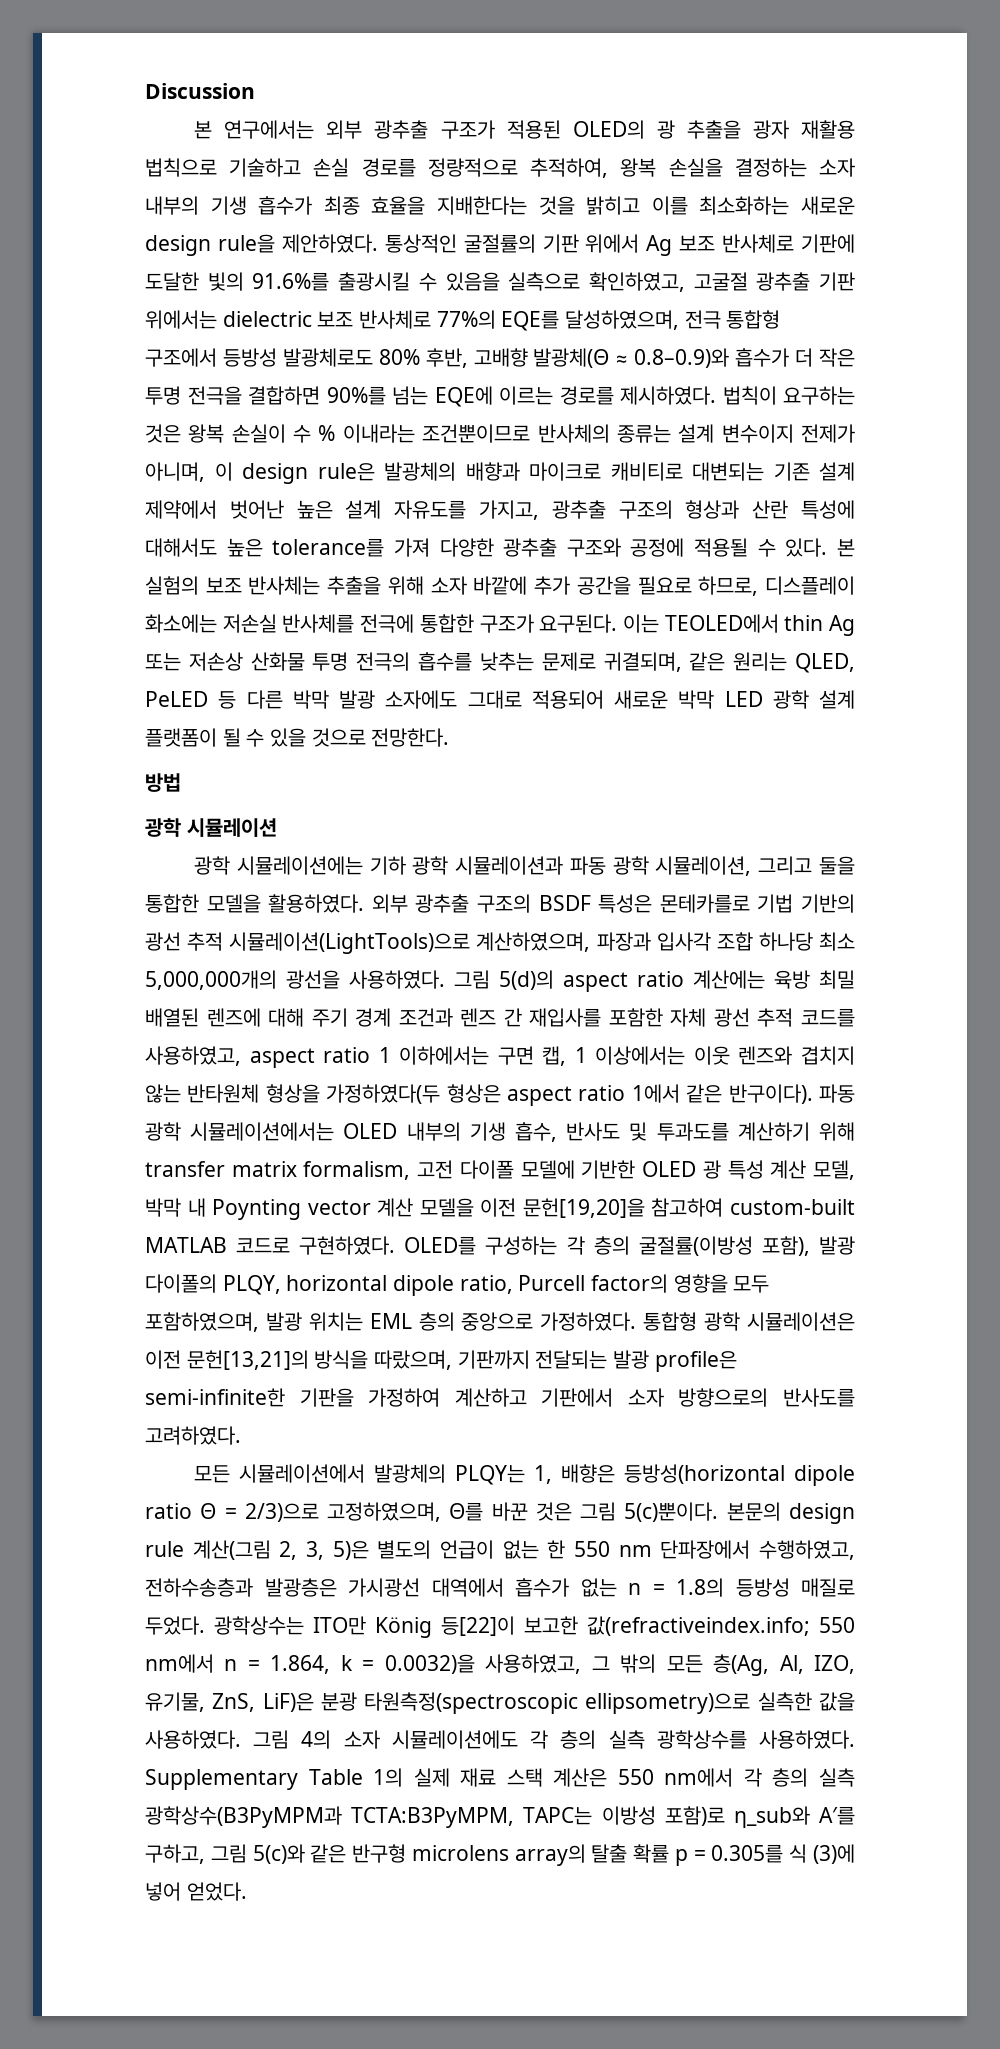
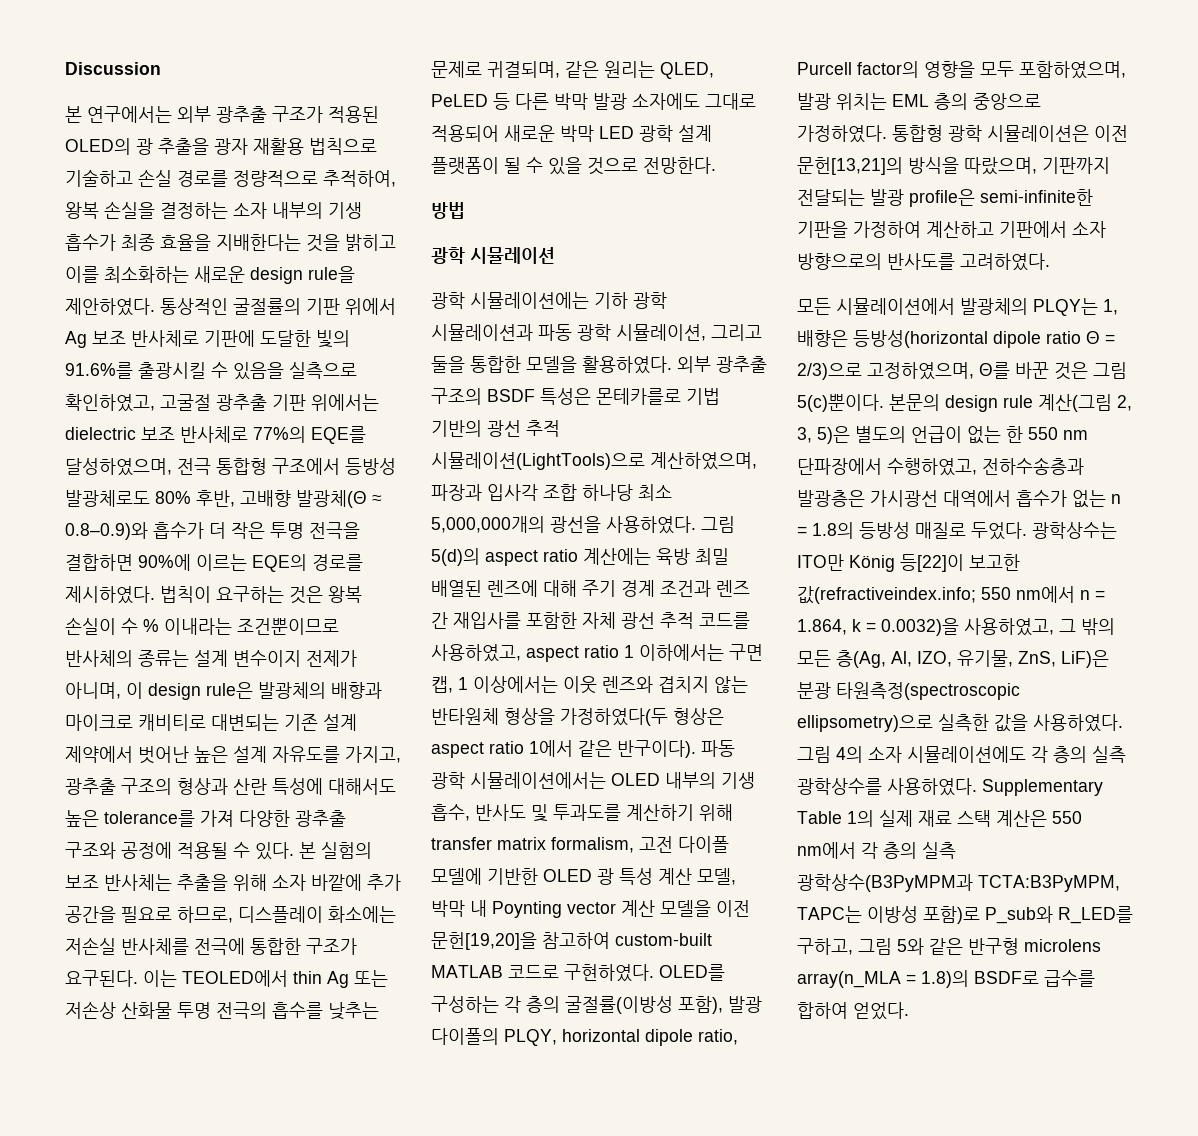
- 통상적인 굴절률의 기판 위에서 Ag 보조 반사체로 기판에 도달한 빛의 91.6%를 출광시킬 수 있음을 실측으로 확인하였고, 고굴절 광추출 기판 위에서는 dielectric 보조 반사체로 77%의 EQE를 달성하였으며, 전극 통합형 구조에서 등방성 발광체로도 80% 후반, 고배향 발광체(Θ ≈ 0.8–0.9)와 흡수가 더 작은 투명 전극을 결합하면 90%를 넘는 EQE에 이르는 경로를 제시하였다.
+ 통상적인 굴절률의 기판 위에서 Ag 보조 반사체로 기판에 도달한 빛의 91.6%를 출광시킬 수 있음을 실측으로 확인하였고, 고굴절 광추출 기판 위에서는 dielectric 보조 반사체로 77%의 EQE를 달성하였으며, 전극 통합형 구조에서 등방성 발광체로도 80% 후반, 고배향 발광체(Θ ≈ 0.8–0.9)와 흡수가 더 작은 투명 전극을 결합하면 90%에 이르는 EQE의 경로를 제시하였다.
- Supplementary Table 1의 실제 재료 스택 계산은 550 nm에서 각 층의 실측 광학상수(B3PyMPM과 TCTA:B3PyMPM, TAPC는 이방성 포함)로 η_sub와 A′를 구하고, 그림 5(c)와 같은 반구형 microlens array의 탈출 확률 p = 0.305를 식 (3)에 넣어 얻었다.
+ Supplementary Table 1의 실제 재료 스택 계산은 550 nm에서 각 층의 실측 광학상수(B3PyMPM과 TCTA:B3PyMPM, TAPC는 이방성 포함)로 P_sub와 R_LED를 구하고, 그림 5와 같은 반구형 microlens array(n_MLA = 1.8)의 BSDF로 급수를 합하여 얻었다.

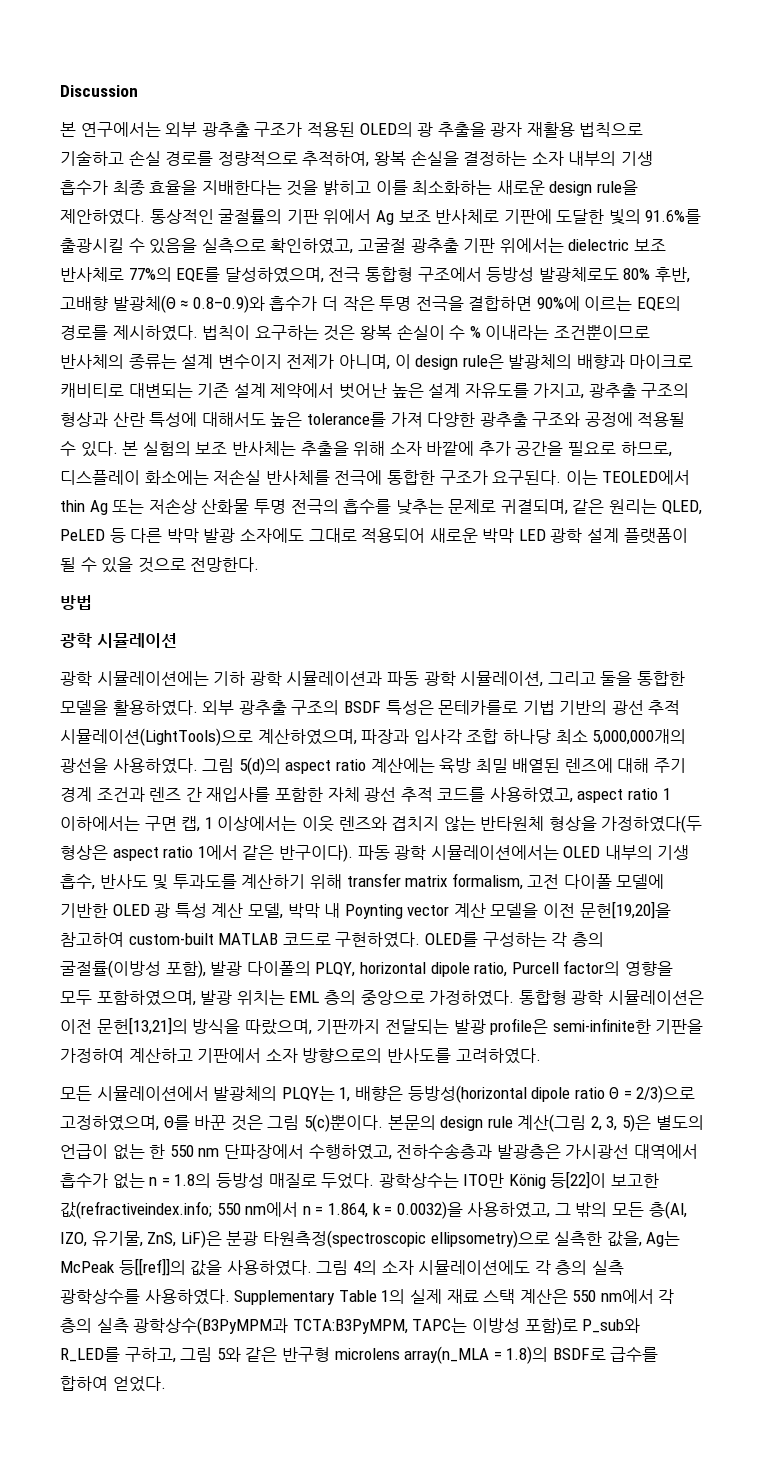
- 광학상수는 ITO만 König 등[22]이 보고한 값(refractiveindex.info; 550 nm에서 n = 1.864, k = 0.0032)을 사용하였고, 그 밖의 모든 층(Ag, Al, IZO, 유기물, ZnS, LiF)은 분광 타원측정(spectroscopic ellipsometry)으로 실측한 값을 사용하였다.
+ 광학상수는 ITO만 König 등[22]이 보고한 값(refractiveindex.info; 550 nm에서 n = 1.864, k = 0.0032)을 사용하였고, 그 밖의 모든 층(Al, IZO, 유기물, ZnS, LiF)은 분광 타원측정(spectroscopic ellipsometry)으로 실측한 값을, Ag는 McPeak 등[[ref]]의 값을 사용하였다.

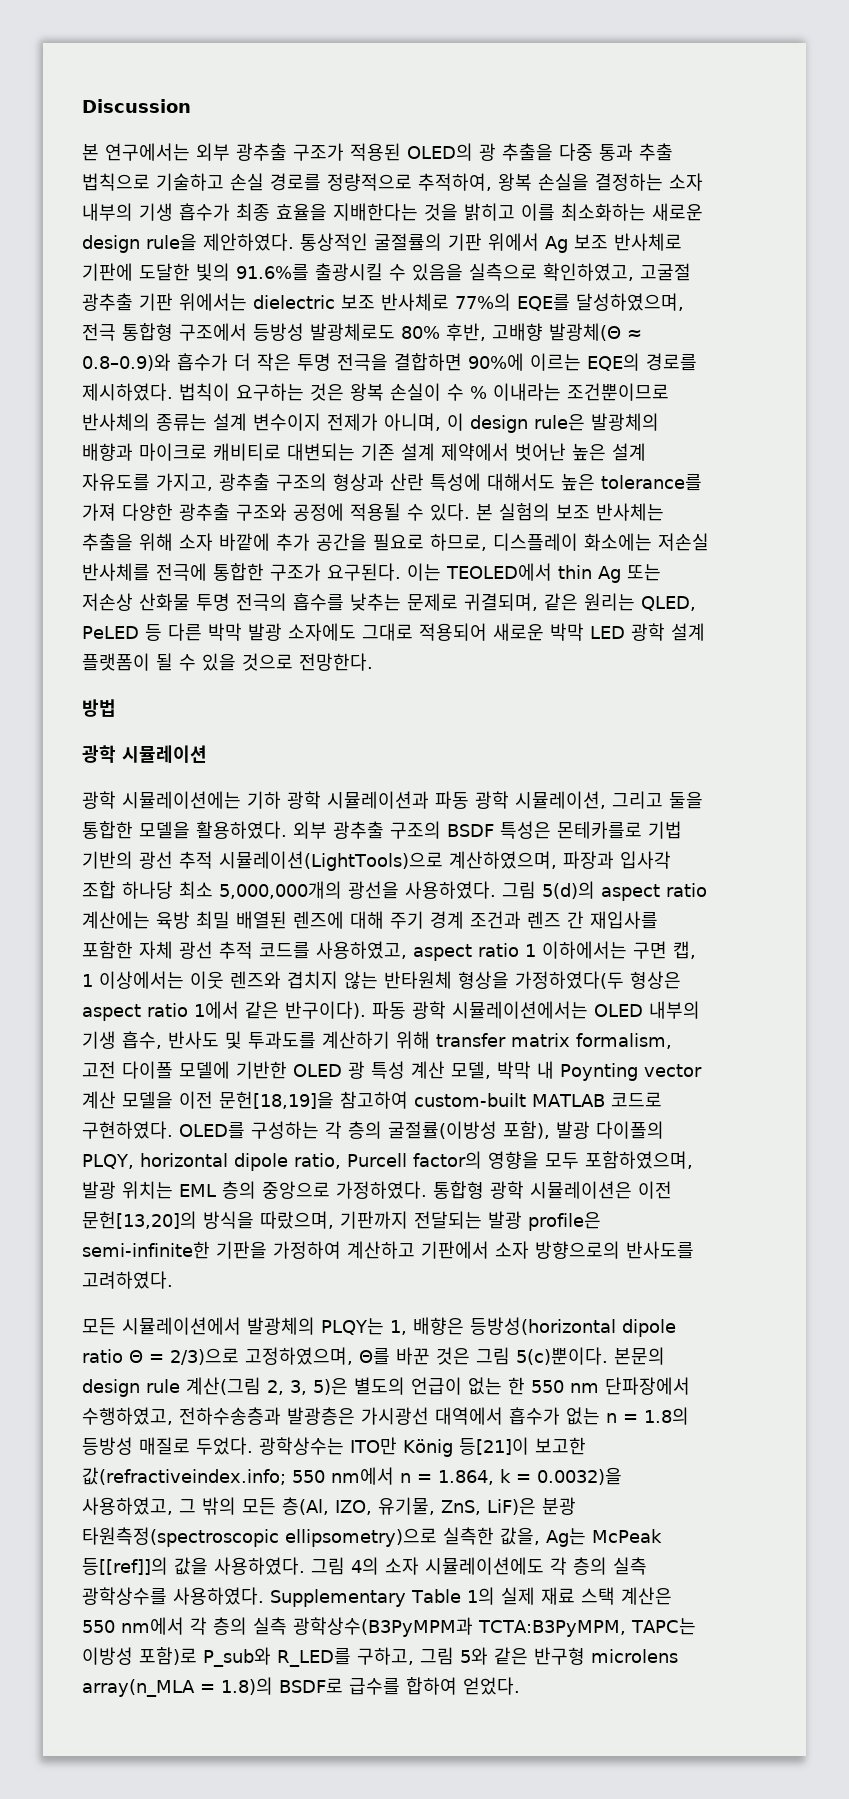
- 본 연구에서는 외부 광추출 구조가 적용된 OLED의 광 추출을 광자 재활용 법칙으로 기술하고 손실 경로를 정량적으로 추적하여, 왕복 손실을 결정하는 소자 내부의 기생 흡수가 최종 효율을 지배한다는 것을 밝히고 이를 최소화하는 새로운 design rule을 제안하였다.
+ 본 연구에서는 외부 광추출 구조가 적용된 OLED의 광 추출을 다중 통과 추출 법칙으로 기술하고 손실 경로를 정량적으로 추적하여, 왕복 손실을 결정하는 소자 내부의 기생 흡수가 최종 효율을 지배한다는 것을 밝히고 이를 최소화하는 새로운 design rule을 제안하였다.
- 파동 광학 시뮬레이션에서는 OLED 내부의 기생 흡수, 반사도 및 투과도를 계산하기 위해 transfer matrix formalism, 고전 다이폴 모델에 기반한 OLED 광 특성 계산 모델, 박막 내 Poynting vector 계산 모델을 이전 문헌[19,20]을 참고하여 custom-built MATLAB 코드로 구현하였다.
+ 파동 광학 시뮬레이션에서는 OLED 내부의 기생 흡수, 반사도 및 투과도를 계산하기 위해 transfer matrix formalism, 고전 다이폴 모델에 기반한 OLED 광 특성 계산 모델, 박막 내 Poynting vector 계산 모델을 이전 문헌[18,19]을 참고하여 custom-built MATLAB 코드로 구현하였다.
- 통합형 광학 시뮬레이션은 이전 문헌[13,21]의 방식을 따랐으며, 기판까지 전달되는 발광 profile은 semi-infinite한 기판을 가정하여 계산하고 기판에서 소자 방향으로의 반사도를 고려하였다.
+ 통합형 광학 시뮬레이션은 이전 문헌[13,20]의 방식을 따랐으며, 기판까지 전달되는 발광 profile은 semi-infinite한 기판을 가정하여 계산하고 기판에서 소자 방향으로의 반사도를 고려하였다.
- 광학상수는 ITO만 König 등[22]이 보고한 값(refractiveindex.info; 550 nm에서 n = 1.864, k = 0.0032)을 사용하였고, 그 밖의 모든 층(Al, IZO, 유기물, ZnS, LiF)은 분광 타원측정(spectroscopic ellipsometry)으로 실측한 값을, Ag는 McPeak 등[[ref]]의 값을 사용하였다.
+ 광학상수는 ITO만 König 등[21]이 보고한 값(refractiveindex.info; 550 nm에서 n = 1.864, k = 0.0032)을 사용하였고, 그 밖의 모든 층(Al, IZO, 유기물, ZnS, LiF)은 분광 타원측정(spectroscopic ellipsometry)으로 실측한 값을, Ag는 McPeak 등[[ref]]의 값을 사용하였다.

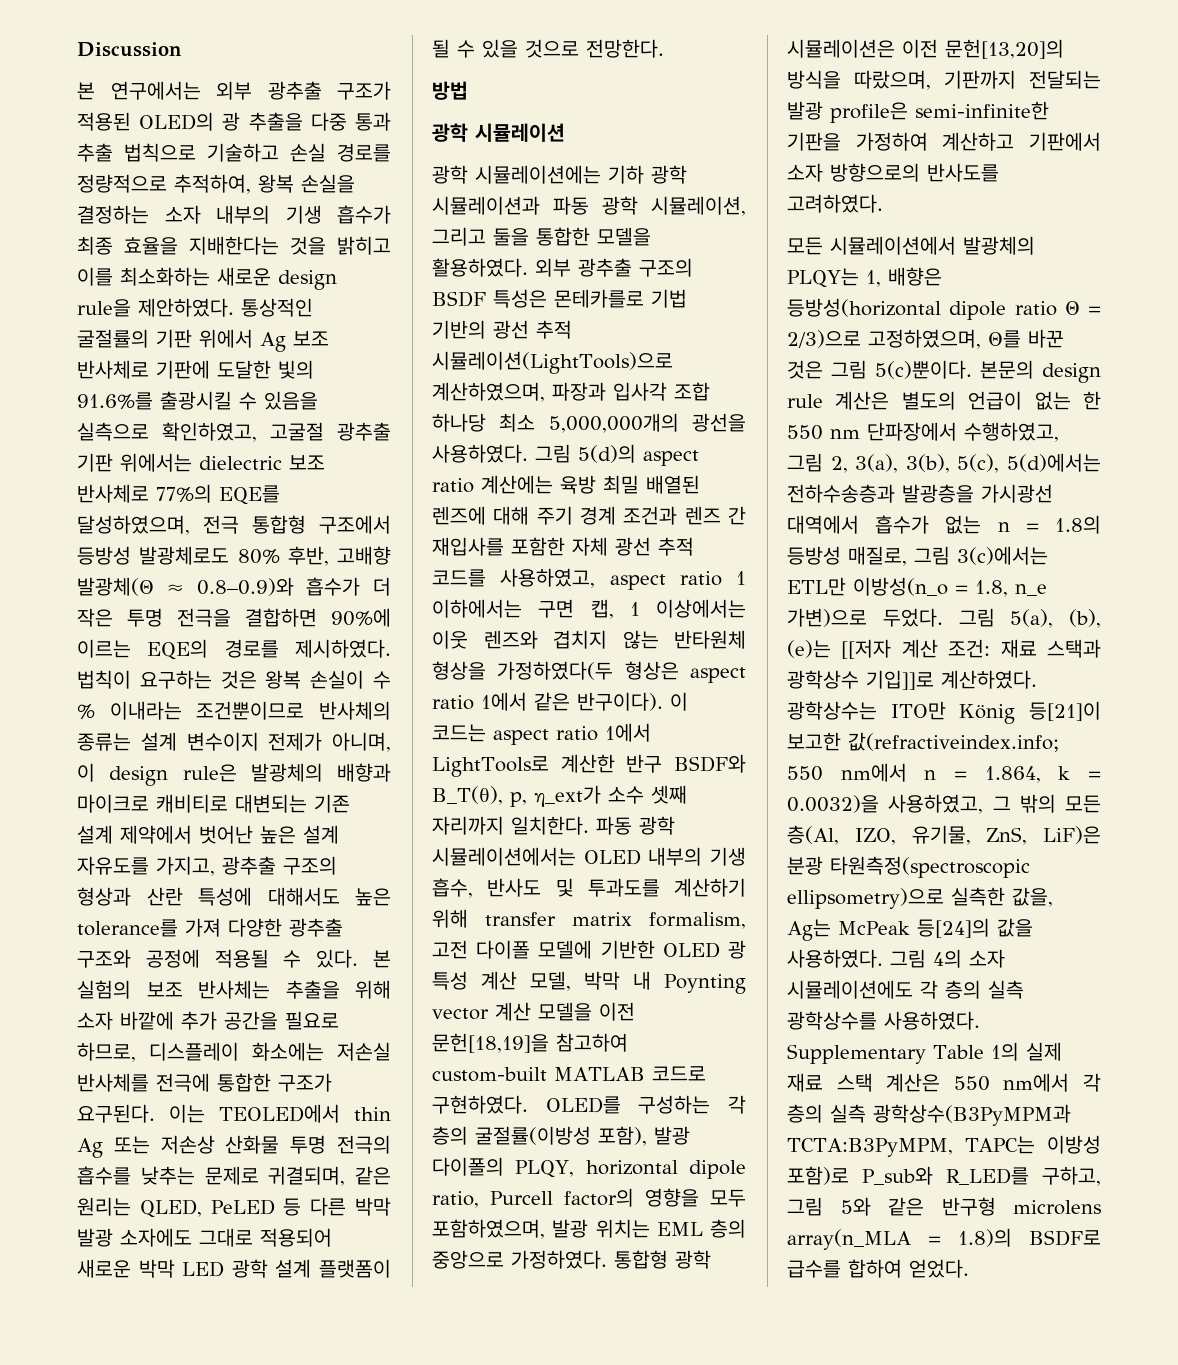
+ 이 코드는 aspect ratio 1에서 LightTools로 계산한 반구 BSDF와 B_T(θ), p, η_ext가 소수 셋째 자리까지 일치한다.
- 본문의 design rule 계산(그림 2, 3, 5)은 별도의 언급이 없는 한 550 nm 단파장에서 수행하였고, 전하수송층과 발광층은 가시광선 대역에서 흡수가 없는 n = 1.8의 등방성 매질로 두었다.
+ 본문의 design rule 계산은 별도의 언급이 없는 한 550 nm 단파장에서 수행하였고, 그림 2, 3(a), 3(b), 5(c), 5(d)에서는 전하수송층과 발광층을 가시광선 대역에서 흡수가 없는 n = 1.8의 등방성 매질로, 그림 3(c)에서는 ETL만 이방성(n_o = 1.8, n_e 가변)으로 두었다. 그림 5(a), (b), (e)는 [[저자 계산 조건: 재료 스택과 광학상수 기입]]로 계산하였다.
- 광학상수는 ITO만 König 등[21]이 보고한 값(refractiveindex.info; 550 nm에서 n = 1.864, k = 0.0032)을 사용하였고, 그 밖의 모든 층(Al, IZO, 유기물, ZnS, LiF)은 분광 타원측정(spectroscopic ellipsometry)으로 실측한 값을, Ag는 McPeak 등[[ref]]의 값을 사용하였다.
+ 광학상수는 ITO만 König 등[21]이 보고한 값(refractiveindex.info; 550 nm에서 n = 1.864, k = 0.0032)을 사용하였고, 그 밖의 모든 층(Al, IZO, 유기물, ZnS, LiF)은 분광 타원측정(spectroscopic ellipsometry)으로 실측한 값을, Ag는 McPeak 등[24]의 값을 사용하였다.

